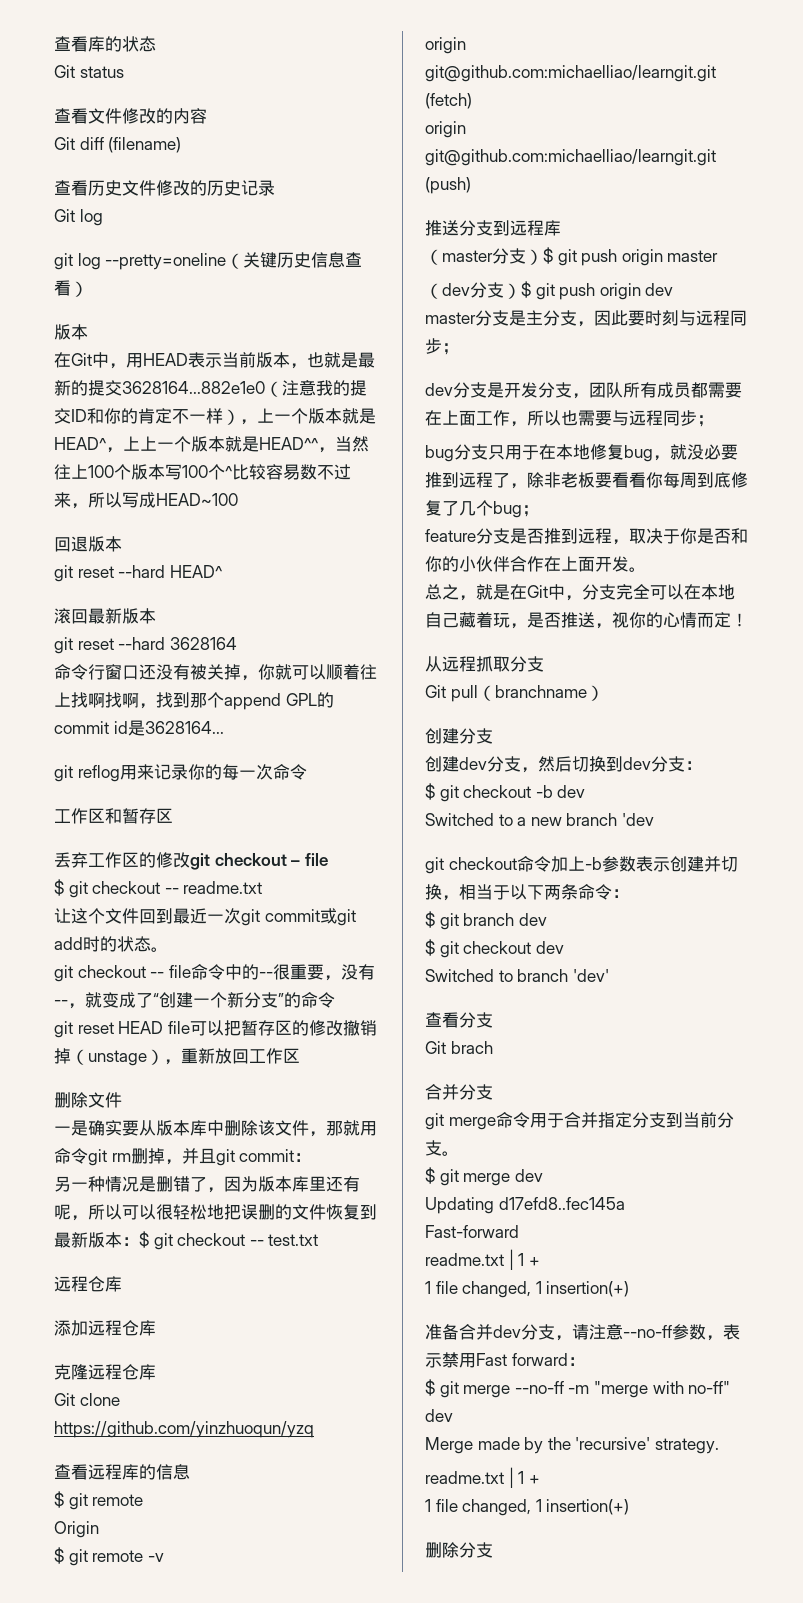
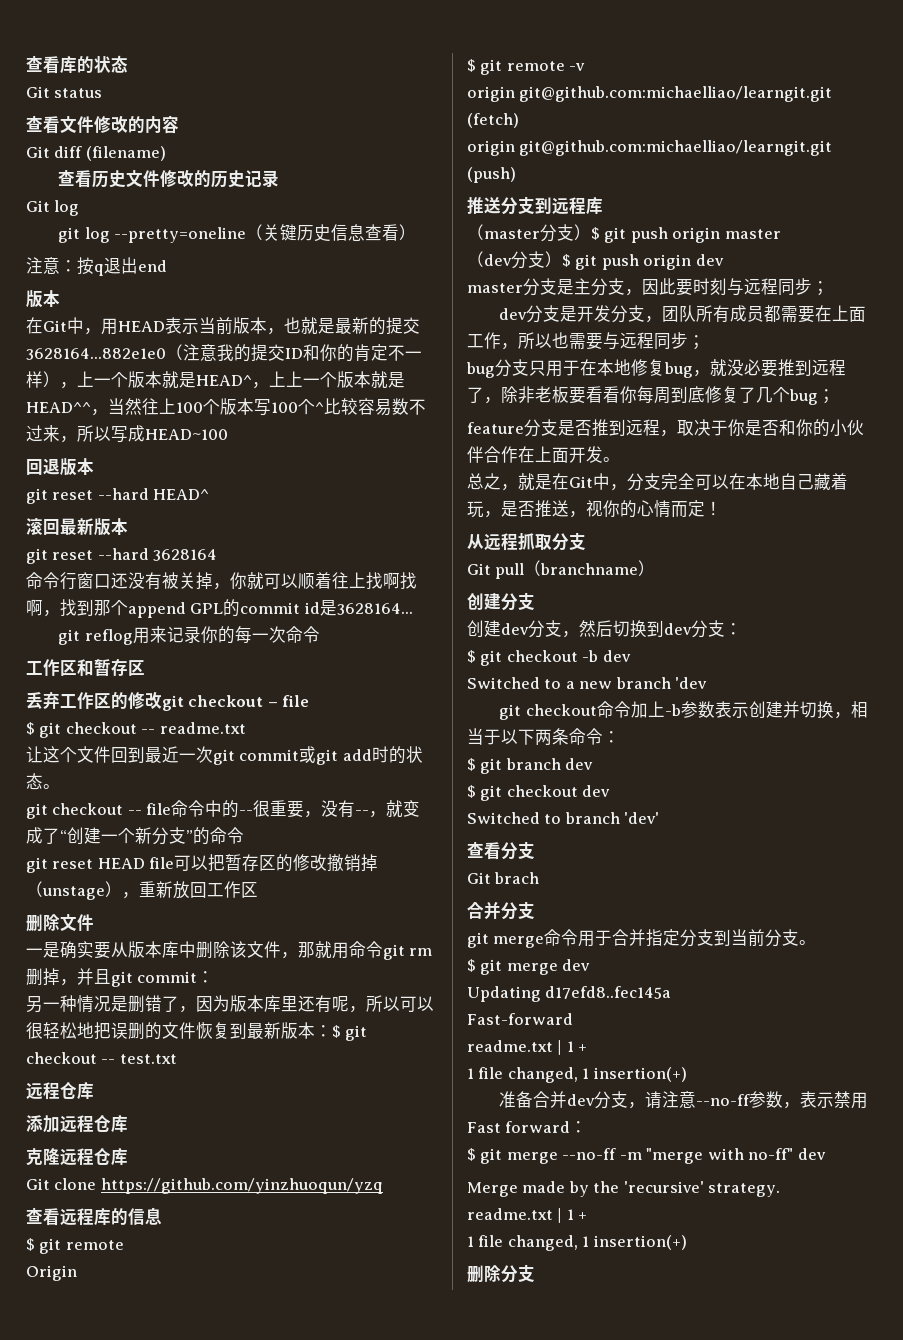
+ 注意：按q退出end

